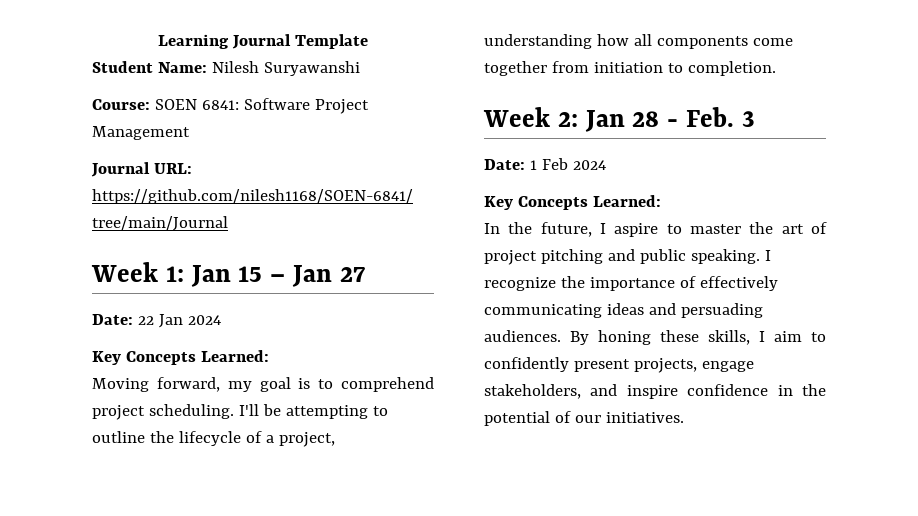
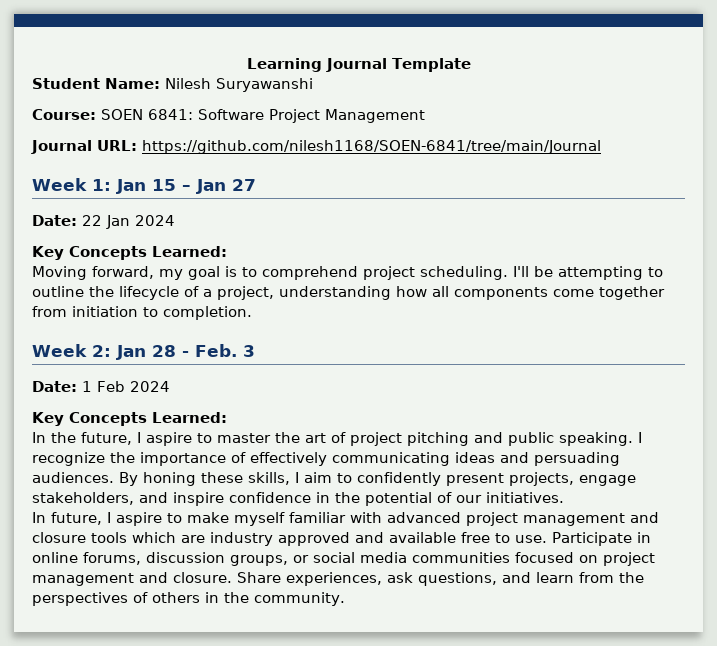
+ In future, I aspire to make myself familiar with advanced project management and closure tools which are industry approved and available free to use. Participate in online forums, discussion groups, or social media communities focused on project management and closure. Share experiences, ask questions, and learn from the perspectives of others in the community.

